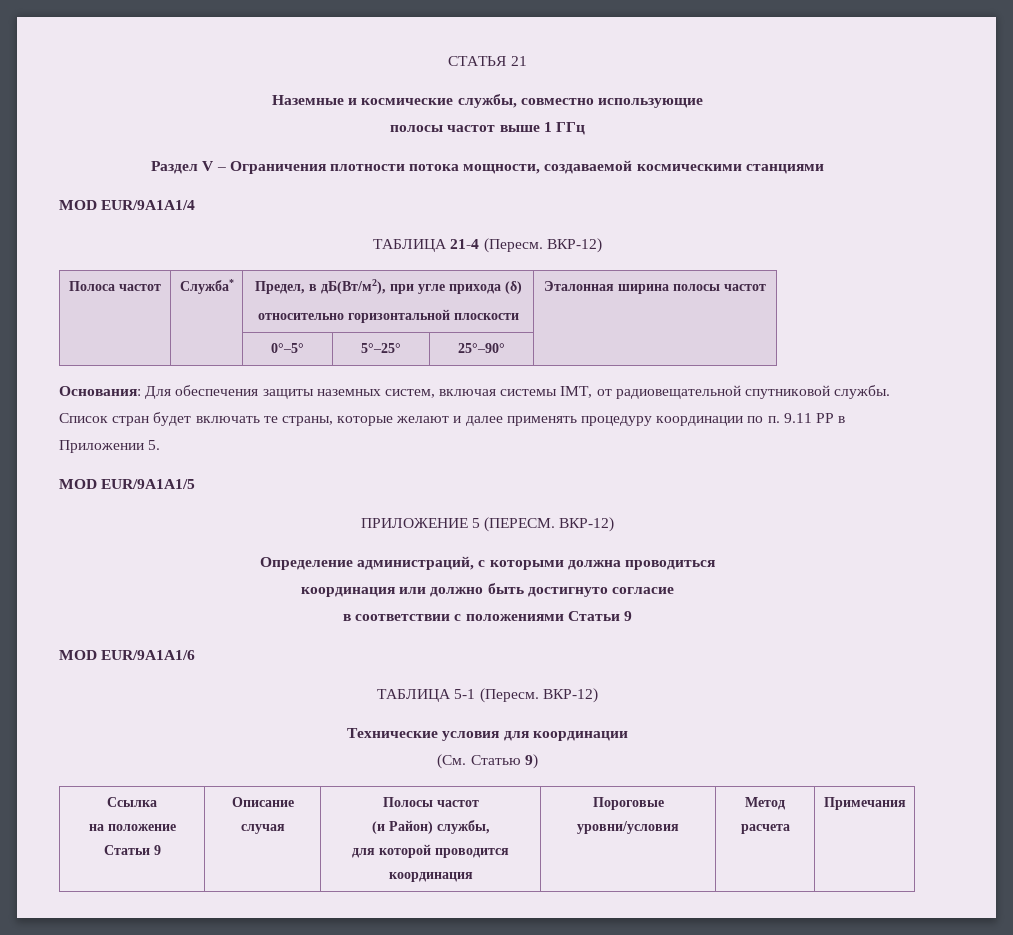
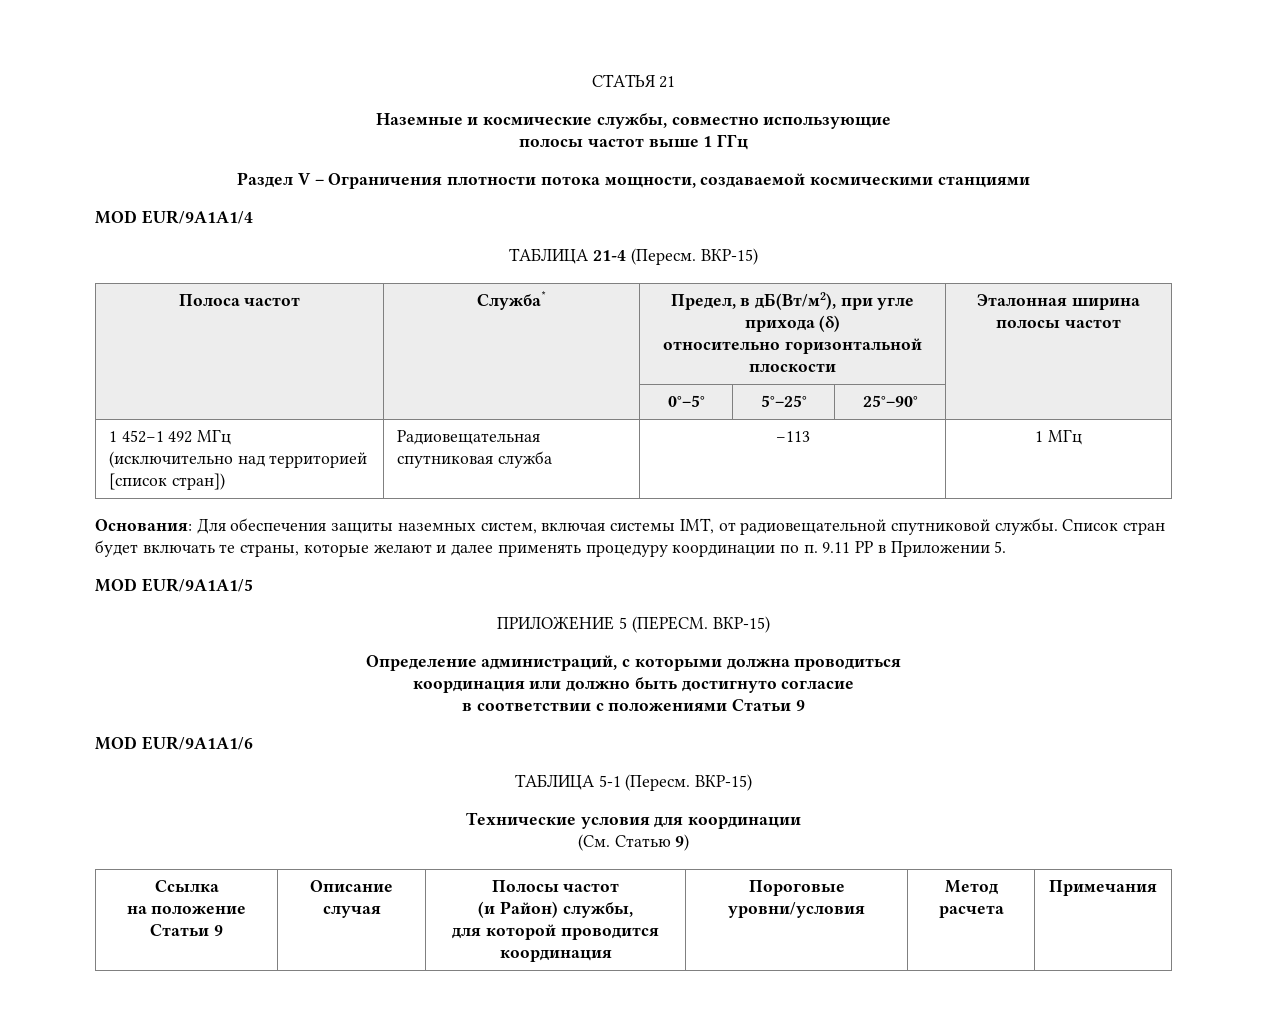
- ТАБЛИЦА 21-4 (Пересм. ВКР-12)
+ ТАБЛИЦА 21-4 (Пересм. ВКР-15)
+ 1 452−1 492 МГц
+ (исключительно над территорией [список стран]) | Радиовещательная спутниковая служба | –113 | 1 МГц
- ПРИЛОЖЕНИЕ 5 (ПЕРЕСМ. ВКР-12)
+ ПРИЛОЖЕНИЕ 5 (ПЕРЕСМ. ВКР-15)
- ТАБЛИЦА 5-1 (Пересм. ВКР-12)
+ ТАБЛИЦА 5-1 (Пересм. ВКР-15)

